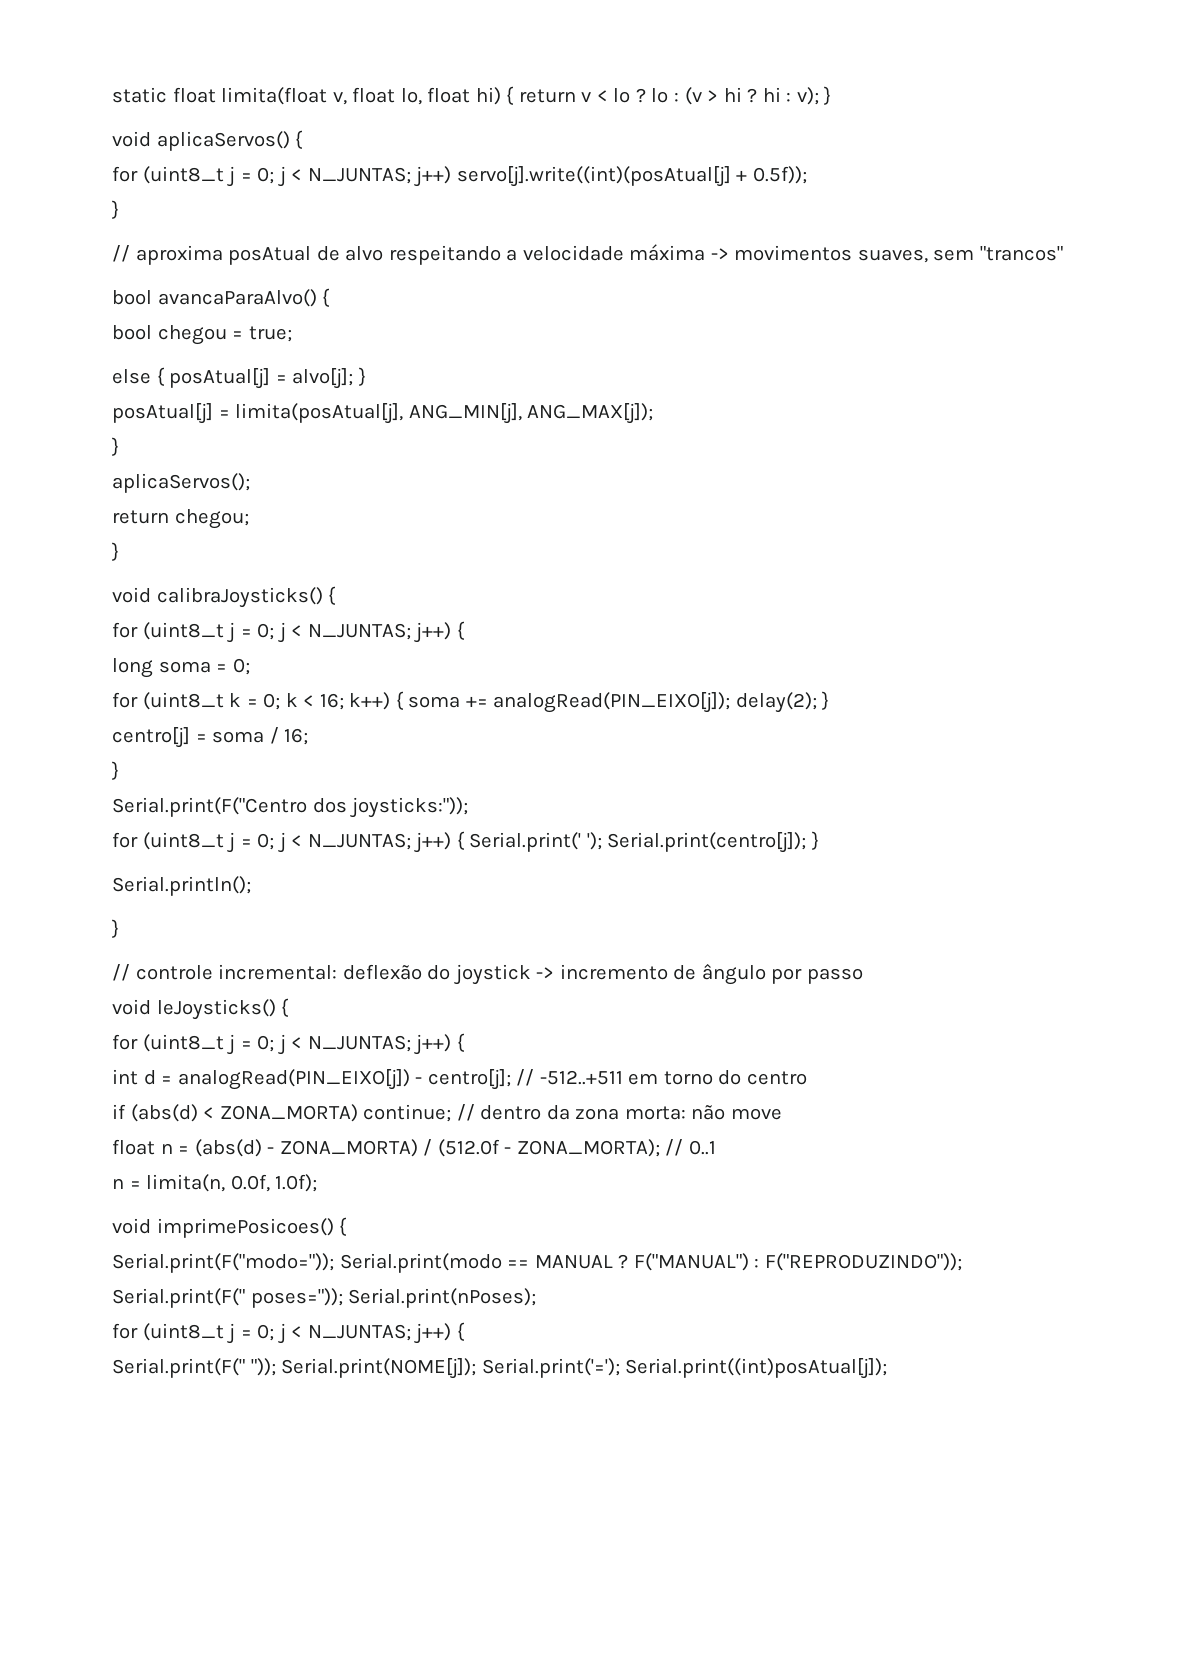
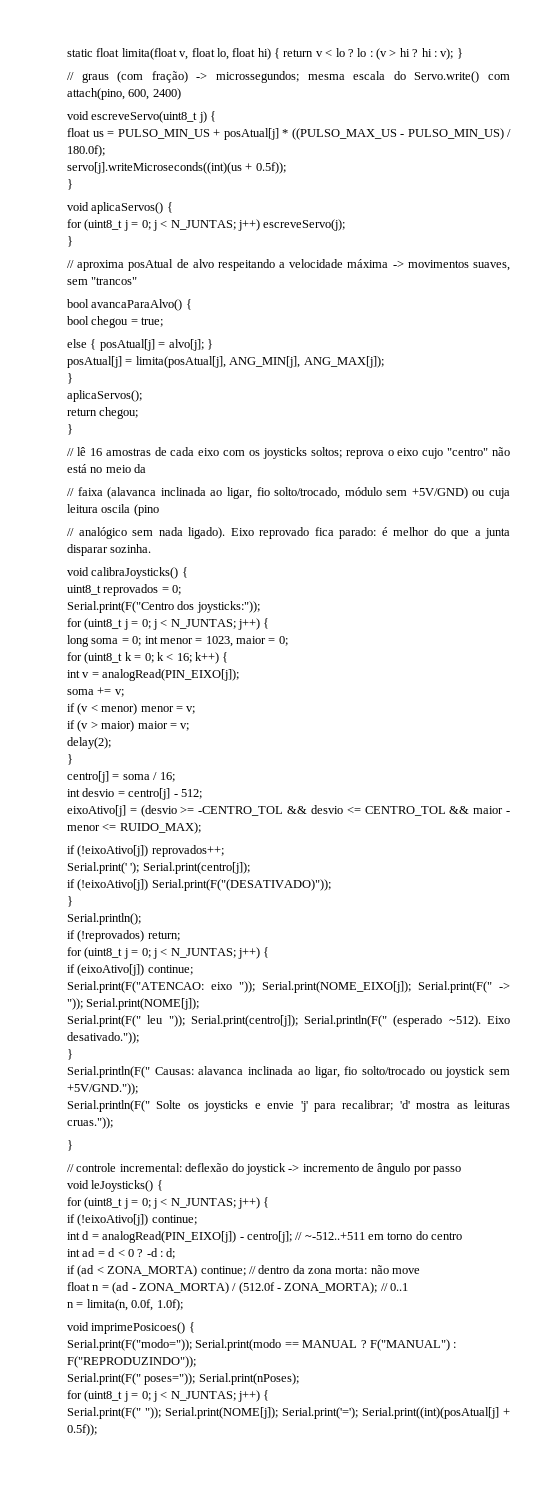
+ // graus (com fração) -> microssegundos; mesma escala do Servo.write() com attach(pino, 600, 2400)
+ void escreveServo(uint8_t j) {
+ float us = PULSO_MIN_US + posAtual[j] * ((PULSO_MAX_US - PULSO_MIN_US) / 180.0f);
+ servo[j].writeMicroseconds((int)(us + 0.5f));
+ }
- for (uint8_t j = 0; j < N_JUNTAS; j++) servo[j].write((int)(posAtual[j] + 0.5f));
+ for (uint8_t j = 0; j < N_JUNTAS; j++) escreveServo(j);
+ // lê 16 amostras de cada eixo com os joysticks soltos; reprova o eixo cujo "centro" não está no meio da
+ // faixa (alavanca inclinada ao ligar, fio solto/trocado, módulo sem +5V/GND) ou cuja leitura oscila (pino
+ // analógico sem nada ligado). Eixo reprovado fica parado: é melhor do que a junta disparar sozinha.
  void calibraJoysticks() {
+ uint8_t reprovados = 0;
+ Serial.print(F("Centro dos joysticks:"));
- long soma = 0;
+ long soma = 0; int menor = 1023, maior = 0;
- for (uint8_t k = 0; k < 16; k++) { soma += analogRead(PIN_EIXO[j]); delay(2); }
+ for (uint8_t k = 0; k < 16; k++) {
+ int v = analogRead(PIN_EIXO[j]);
+ soma += v;
+ if (v < menor) menor = v;
+ if (v > maior) maior = v;
+ delay(2);
+ }
  centro[j] = soma / 16;
+ int desvio = centro[j] - 512;
+ eixoAtivo[j] = (desvio >= -CENTRO_TOL && desvio <= CENTRO_TOL && maior - menor <= RUIDO_MAX);
+ if (!eixoAtivo[j]) reprovados++;
+ Serial.print(' '); Serial.print(centro[j]);
+ if (!eixoAtivo[j]) Serial.print(F("(DESATIVADO)"));
  }
- Serial.print(F("Centro dos joysticks:"));
- for (uint8_t j = 0; j < N_JUNTAS; j++) { Serial.print(' '); Serial.print(centro[j]); }
  Serial.println();
+ if (!reprovados) return;
+ for (uint8_t j = 0; j < N_JUNTAS; j++) {
+ if (eixoAtivo[j]) continue;
+ Serial.print(F("ATENCAO: eixo ")); Serial.print(NOME_EIXO[j]); Serial.print(F(" -> ")); Serial.print(NOME[j]);
+ Serial.print(F(" leu ")); Serial.print(centro[j]); Serial.println(F(" (esperado ~512). Eixo desativado."));
+ }
+ Serial.println(F(" Causas: alavanca inclinada ao ligar, fio solto/trocado ou joystick sem +5V/GND."));
+ Serial.println(F(" Solte os joysticks e envie 'j' para recalibrar; 'd' mostra as leituras cruas."));
+ if (!eixoAtivo[j]) continue;
- int d = analogRead(PIN_EIXO[j]) - centro[j]; // -512..+511 em torno do centro
+ int d = analogRead(PIN_EIXO[j]) - centro[j]; // ~-512..+511 em torno do centro
- if (abs(d) < ZONA_MORTA) continue; // dentro da zona morta: não move
+ int ad = d < 0 ? -d : d;
+ if (ad < ZONA_MORTA) continue; // dentro da zona morta: não move
- float n = (abs(d) - ZONA_MORTA) / (512.0f - ZONA_MORTA); // 0..1
+ float n = (ad - ZONA_MORTA) / (512.0f - ZONA_MORTA); // 0..1
- Serial.print(F(" ")); Serial.print(NOME[j]); Serial.print('='); Serial.print((int)posAtual[j]);
+ Serial.print(F(" ")); Serial.print(NOME[j]); Serial.print('='); Serial.print((int)(posAtual[j] + 0.5f));

